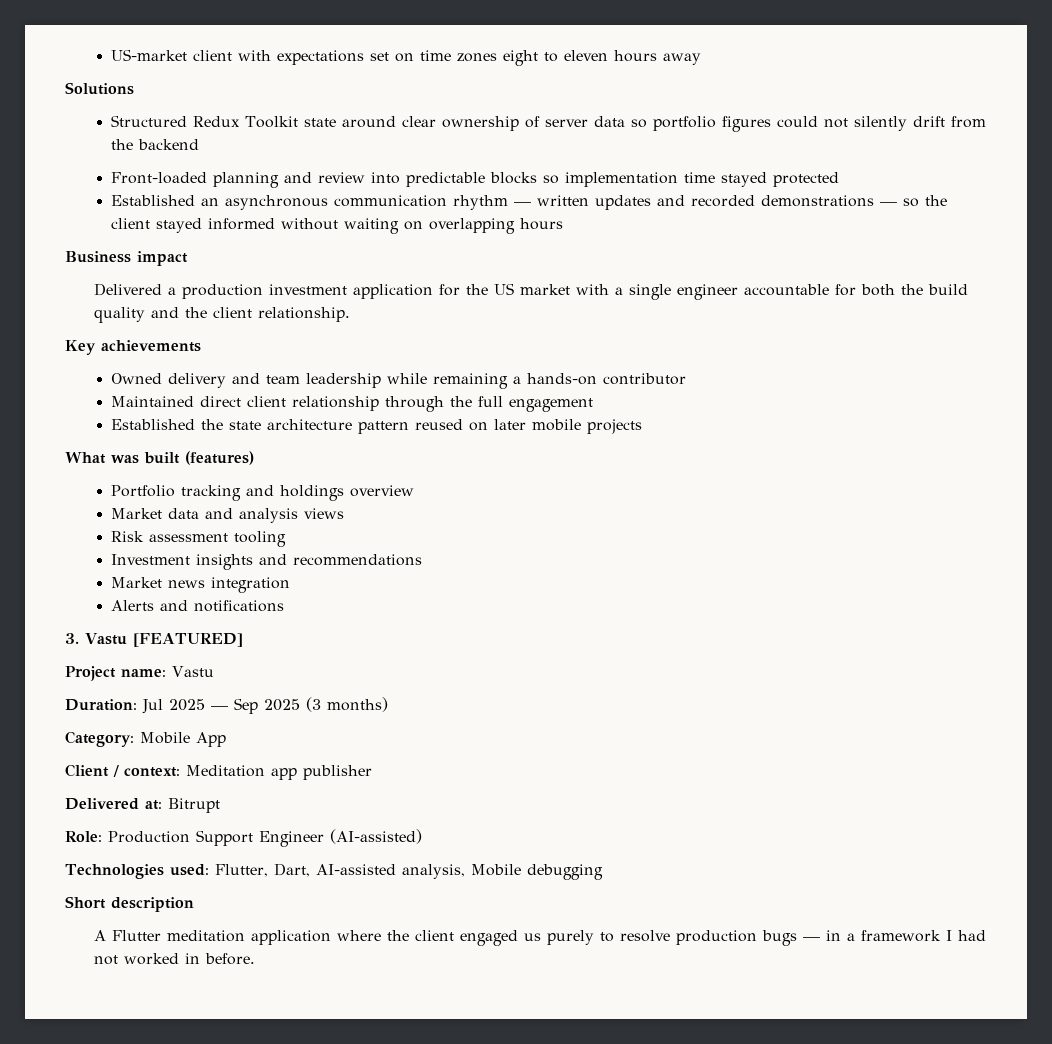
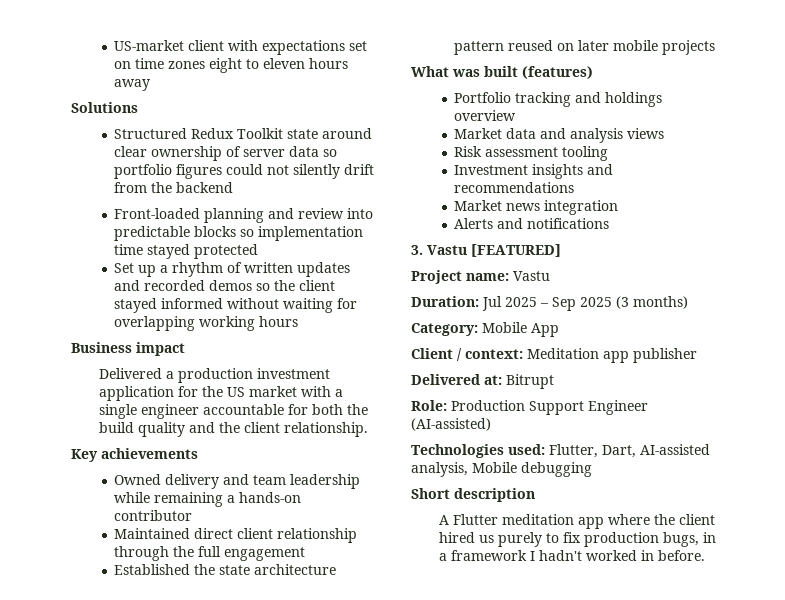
- Established an asynchronous communication rhythm — written updates and recorded demonstrations — so the client stayed informed without waiting on overlapping hours
+ Set up a rhythm of written updates and recorded demos so the client stayed informed without waiting for overlapping working hours
- Duration: Jul 2025 — Sep 2025 (3 months)
+ Duration: Jul 2025 – Sep 2025 (3 months)
- A Flutter meditation application where the client engaged us purely to resolve production bugs — in a framework I had not worked in before.
+ A Flutter meditation app where the client hired us purely to fix production bugs, in a framework I hadn't worked in before.

